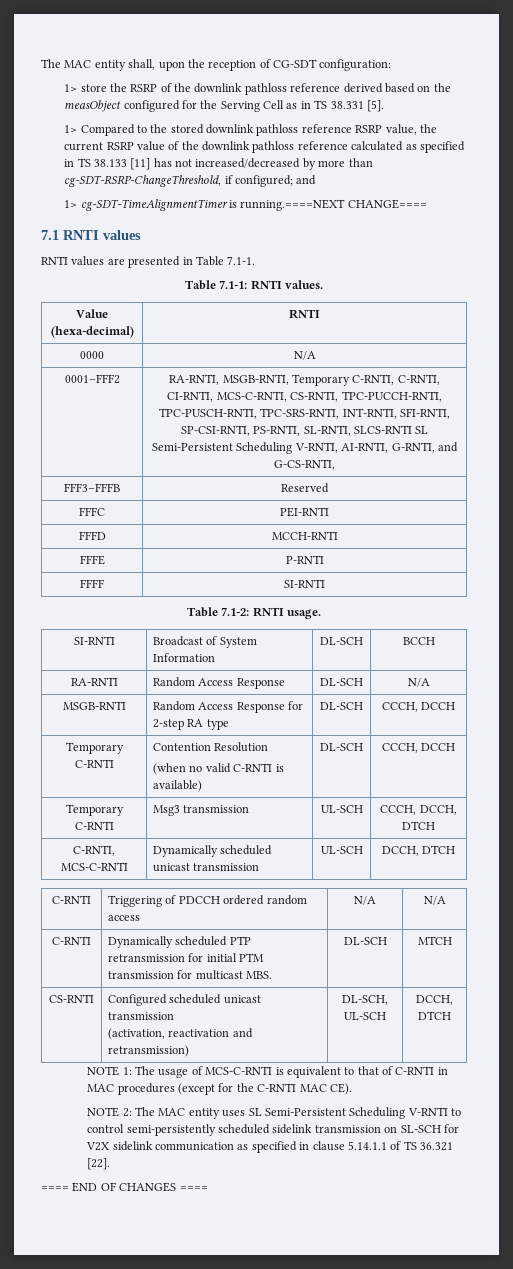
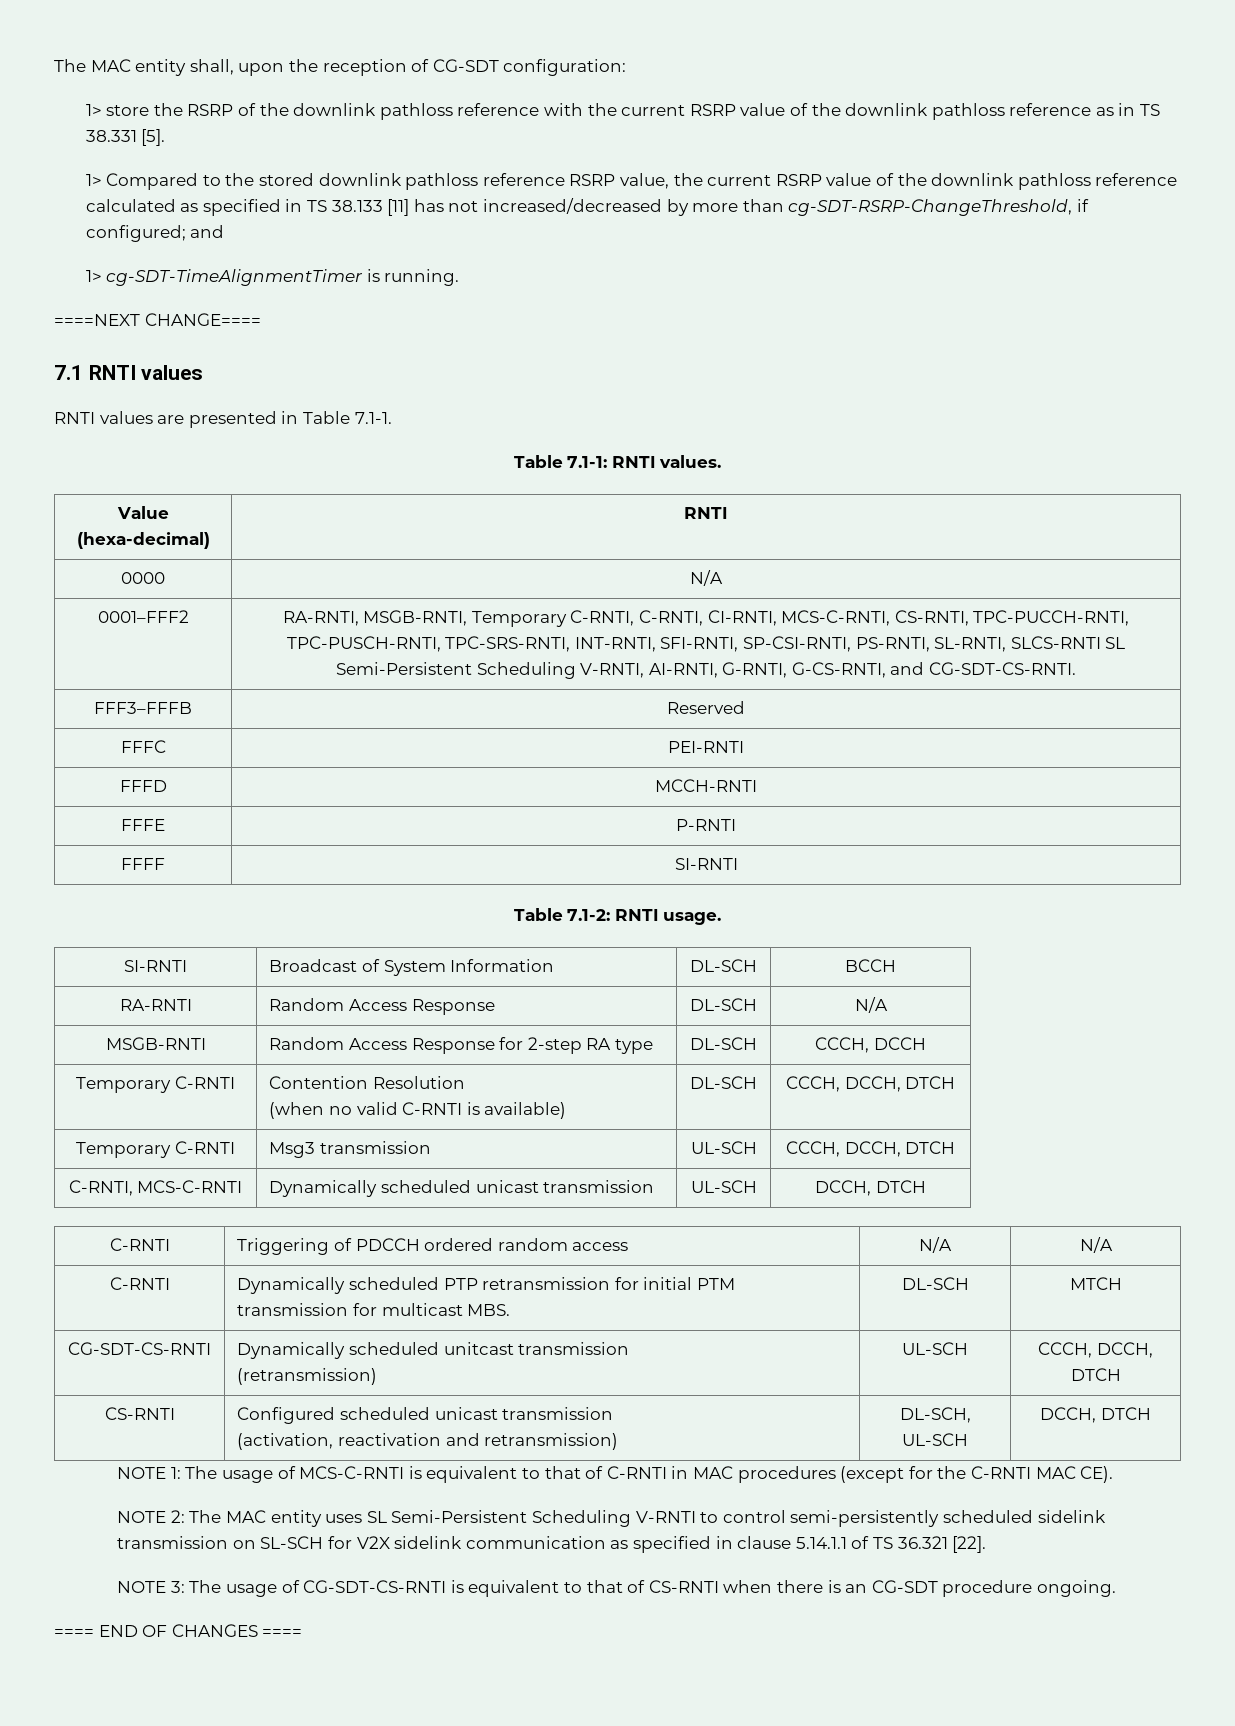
- 1> store the RSRP of the downlink pathloss reference derived based on the measObject configured for the Serving Cell as in TS 38.331 [5].
+ 1> store the RSRP of the downlink pathloss reference with the current RSRP value of the downlink pathloss reference as in TS 38.331 [5].
- 1> cg-SDT-TimeAlignmentTimer is running.====NEXT CHANGE====
+ 1> cg-SDT-TimeAlignmentTimer is running.
+ ====NEXT CHANGE====
- 0001–FFF2 | RA-RNTI, MSGB-RNTI, Temporary C-RNTI, C-RNTI, CI-RNTI, MCS-C-RNTI, CS-RNTI, TPC-PUCCH-RNTI, TPC-PUSCH-RNTI, TPC-SRS-RNTI, INT-RNTI, SFI-RNTI, SP-CSI-RNTI, PS-RNTI, SL-RNTI, SLCS-RNTI SL Semi-Persistent Scheduling V-RNTI, AI-RNTI, G-RNTI, and G-CS-RNTI,
+ 0001–FFF2 | RA-RNTI, MSGB-RNTI, Temporary C-RNTI, C-RNTI, CI-RNTI, MCS-C-RNTI, CS-RNTI, TPC-PUCCH-RNTI, TPC-PUSCH-RNTI, TPC-SRS-RNTI, INT-RNTI, SFI-RNTI, SP-CSI-RNTI, PS-RNTI, SL-RNTI, SLCS-RNTI SL Semi-Persistent Scheduling V-RNTI, AI-RNTI, G-RNTI, G-CS-RNTI, and CG-SDT-CS-RNTI.
  Temporary C-RNTI | Contention Resolution
- (when no valid C-RNTI is available) | DL-SCH | CCCH, DCCH
+ (when no valid C-RNTI is available) | DL-SCH | CCCH, DCCH, DTCH
+ CG-SDT-CS-RNTI | Dynamically scheduled unitcast transmission
+ (retransmission) | UL-SCH | CCCH, DCCH, DTCH
+ NOTE 3: The usage of CG-SDT-CS-RNTI is equivalent to that of CS-RNTI when there is an CG-SDT procedure ongoing.

